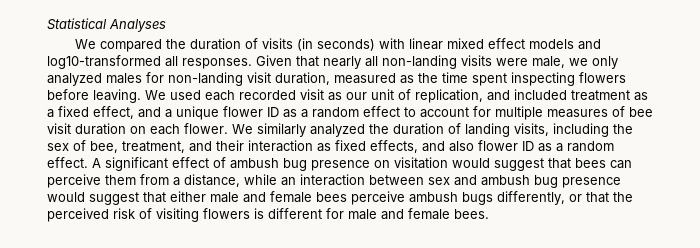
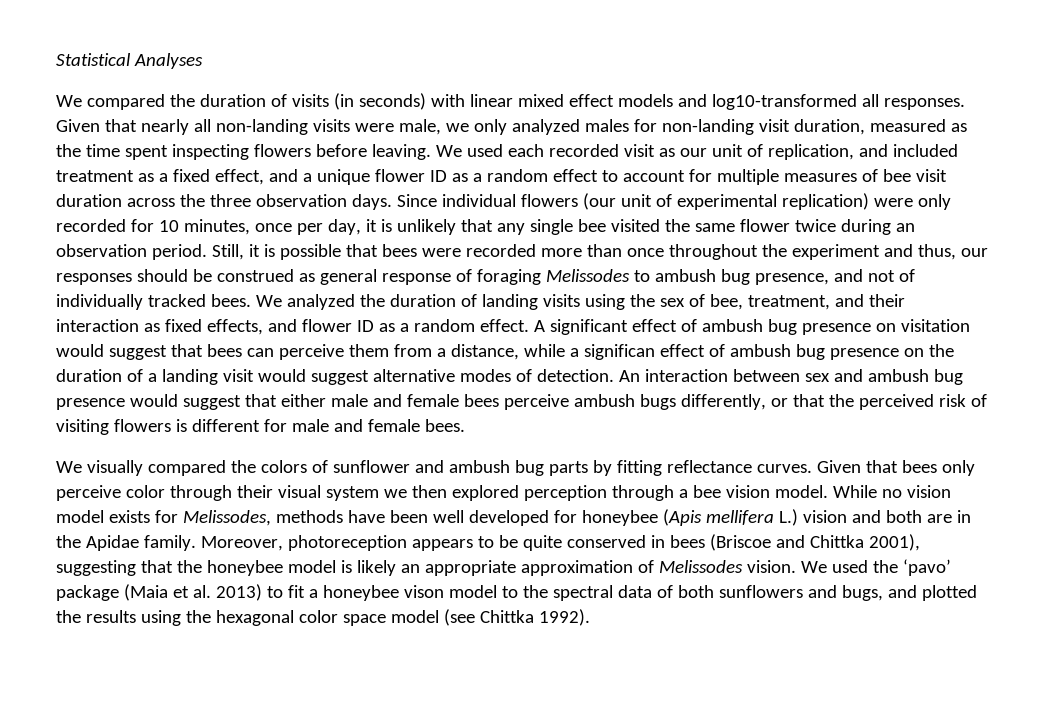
- We used each recorded visit as our unit of replication, and included treatment as a fixed effect, and a unique flower ID as a random effect to account for multiple measures of bee visit duration on each flower. We similarly analyzed the duration of landing visits, including the sex of bee, treatment, and their interaction as fixed effects, and also flower ID as a random effect.
+ We used each recorded visit as our unit of replication, and included treatment as a fixed effect, and a unique flower ID as a random effect to account for multiple measures of bee visit duration across the three observation days. Since individual flowers (our unit of experimental replication) were only recorded for 10 minutes, once per day, it is unlikely that any single bee visited the same flower twice during an observation period. Still, it is possible that bees were recorded more than once throughout the experiment and thus, our responses should be construed as general response of foraging Melissodes to ambush bug presence, and not of individually tracked bees. We analyzed the duration of landing visits using the sex of bee, treatment, and their interaction as fixed effects, and flower ID as a random effect.
- A significant effect of ambush bug presence on visitation would suggest that bees can perceive them from a distance, while an interaction between sex and ambush bug presence would suggest that either male and female bees perceive ambush bugs differently, or that the perceived risk of visiting flowers is different for male and female bees.
+ A significant effect of ambush bug presence on visitation would suggest that bees can perceive them from a distance, while a significan effect of ambush bug presence on the duration of a landing visit would suggest alternative modes of detection. An interaction between sex and ambush bug presence would suggest that either male and female bees perceive ambush bugs differently, or that the perceived risk of visiting flowers is different for male and female bees.
+ We visually compared the colors of sunflower and ambush bug parts by fitting reflectance curves. Given that bees only perceive color through their visual system we then explored perception through a bee vision model. While no vision model exists for Melissodes, methods have been well developed for honeybee (Apis mellifera L.) vision and both are in the Apidae family. Moreover, photoreception appears to be quite conserved in bees (Briscoe and Chittka 2001), suggesting that the honeybee model is likely an appropriate approximation of Melissodes vision. We used the ‘pavo’ package (Maia et al. 2013) to fit a honeybee vison model to the spectral data of both sunflowers and bugs, and plotted the results using the hexagonal color space model (see Chittka 1992).

